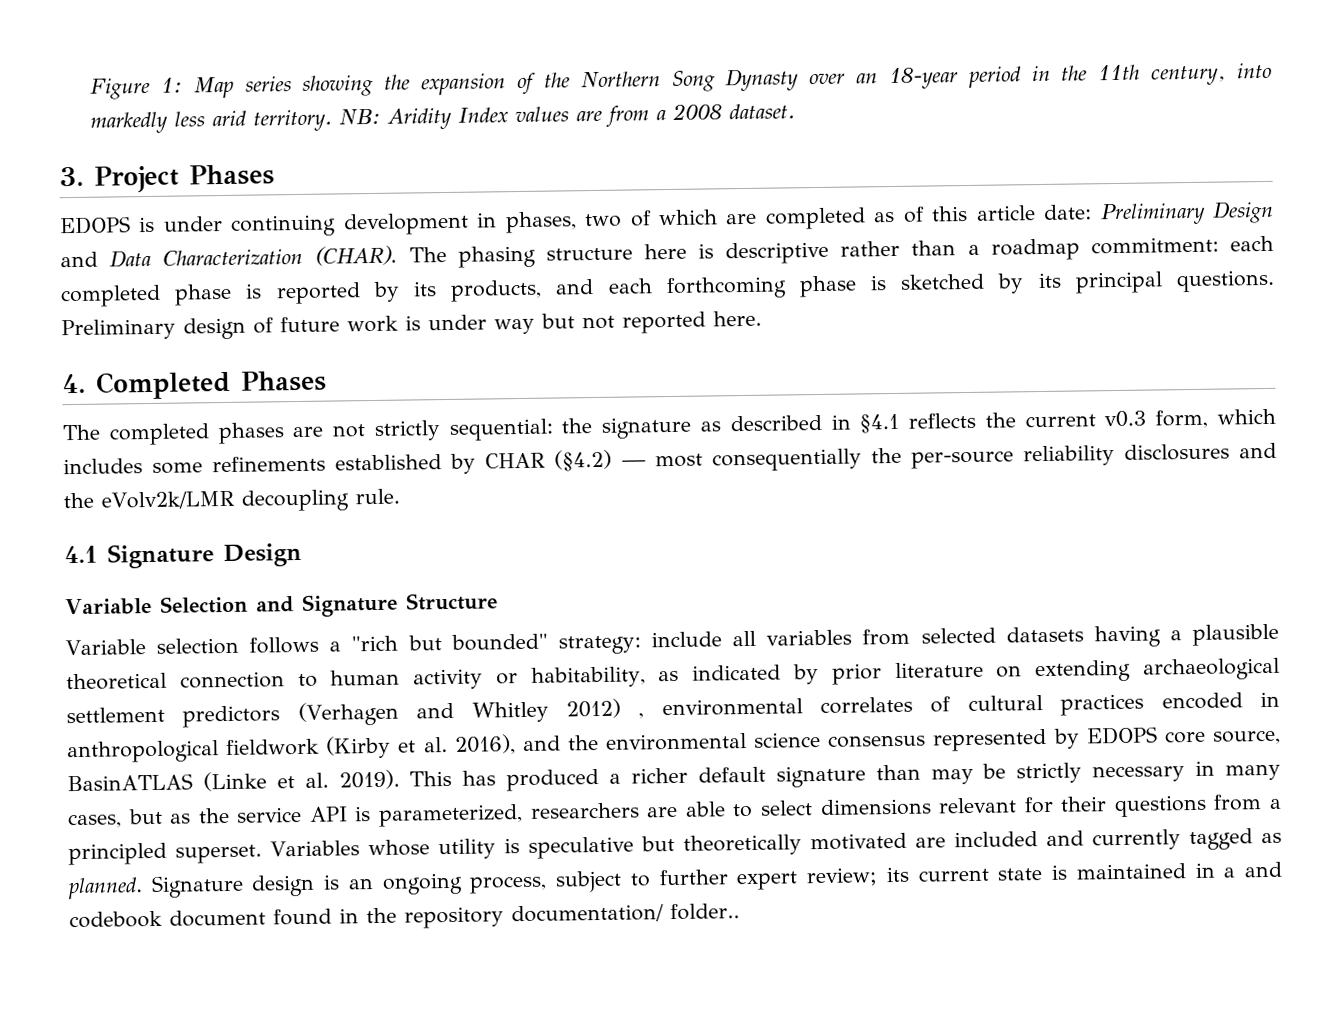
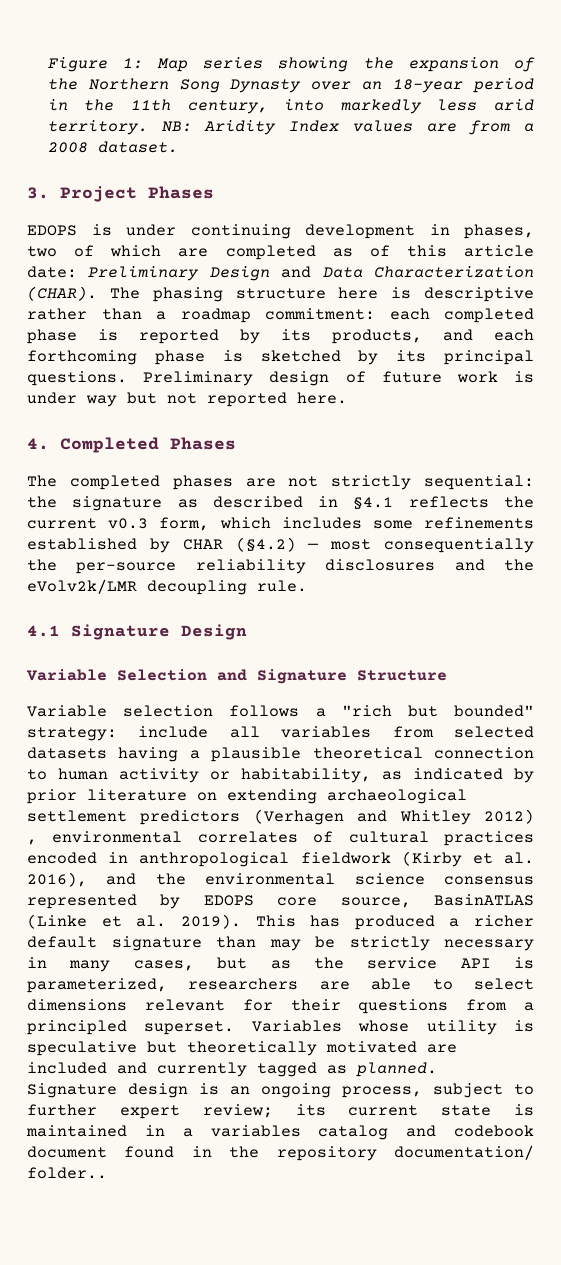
- Signature design is an ongoing process, subject to further expert review; its current state is maintained in a and codebook document found in the repository documentation/ folder..
+ Signature design is an ongoing process, subject to further expert review; its current state is maintained in a variables catalog and codebook document found in the repository documentation/ folder..

